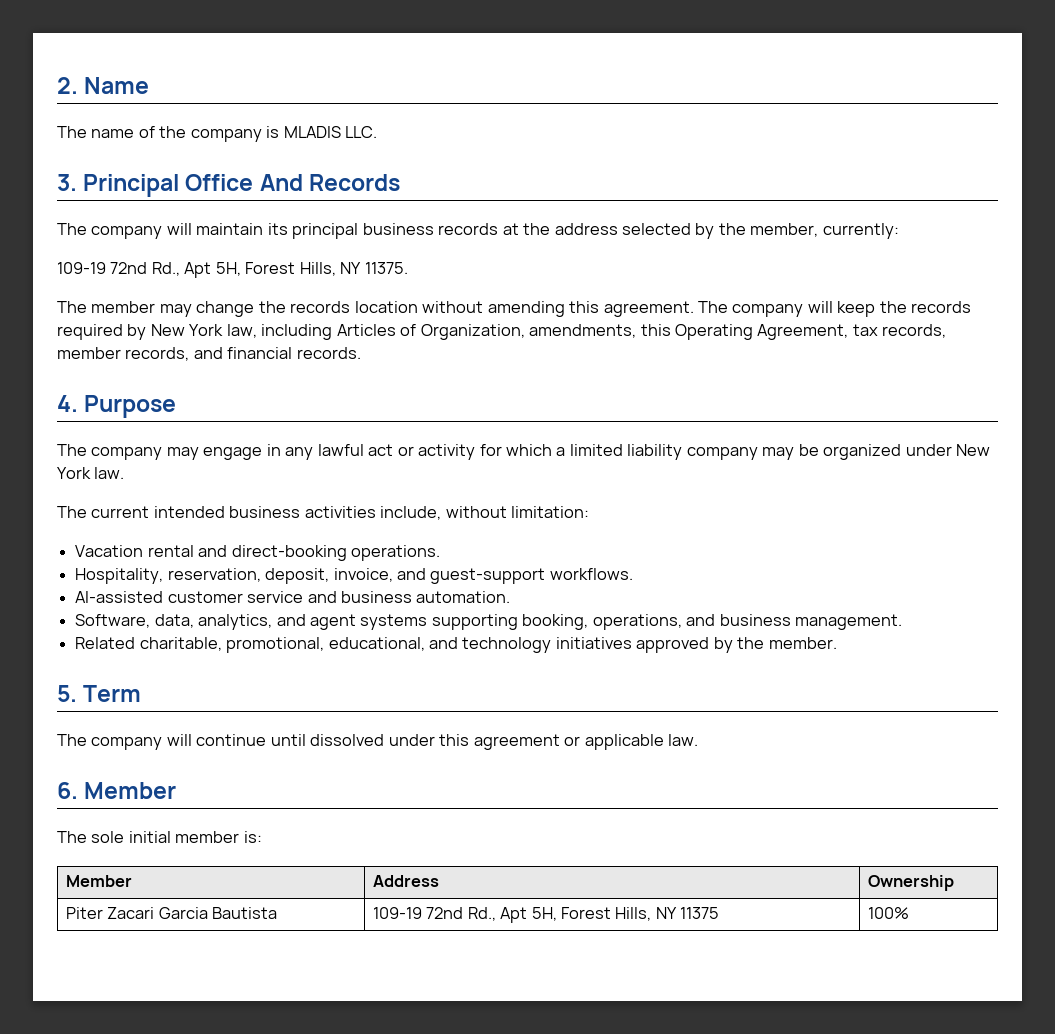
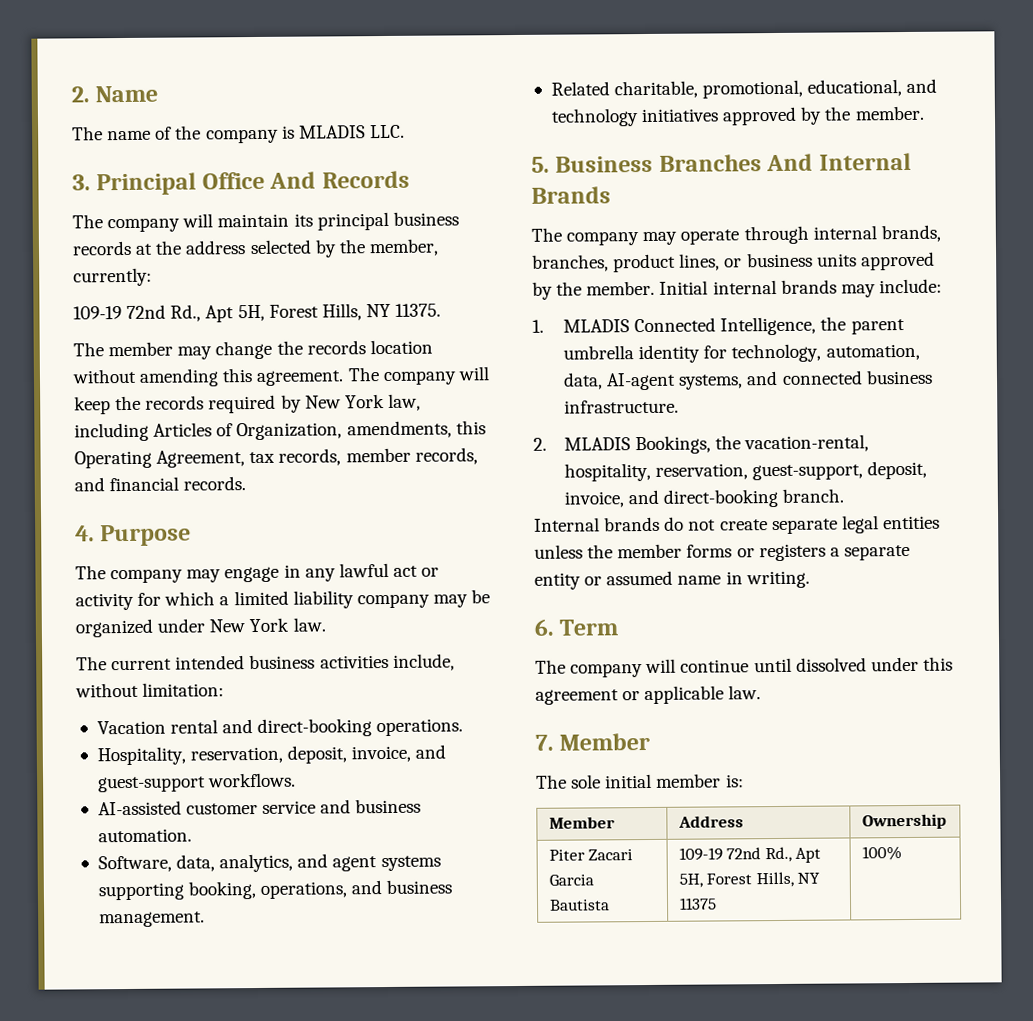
- 5. Term
+ 5. Business Branches And Internal Brands
+ The company may operate through internal brands, branches, product lines, or business units approved by the member. Initial internal brands may include:
+ 1. MLADIS Connected Intelligence, the parent umbrella identity for technology, automation, data, AI-agent systems, and connected business infrastructure.
+ 2. MLADIS Bookings, the vacation-rental, hospitality, reservation, guest-support, deposit, invoice, and direct-booking branch.
+ Internal brands do not create separate legal entities unless the member forms or registers a separate entity or assumed name in writing.
+ 6. Term
- 6. Member
+ 7. Member

